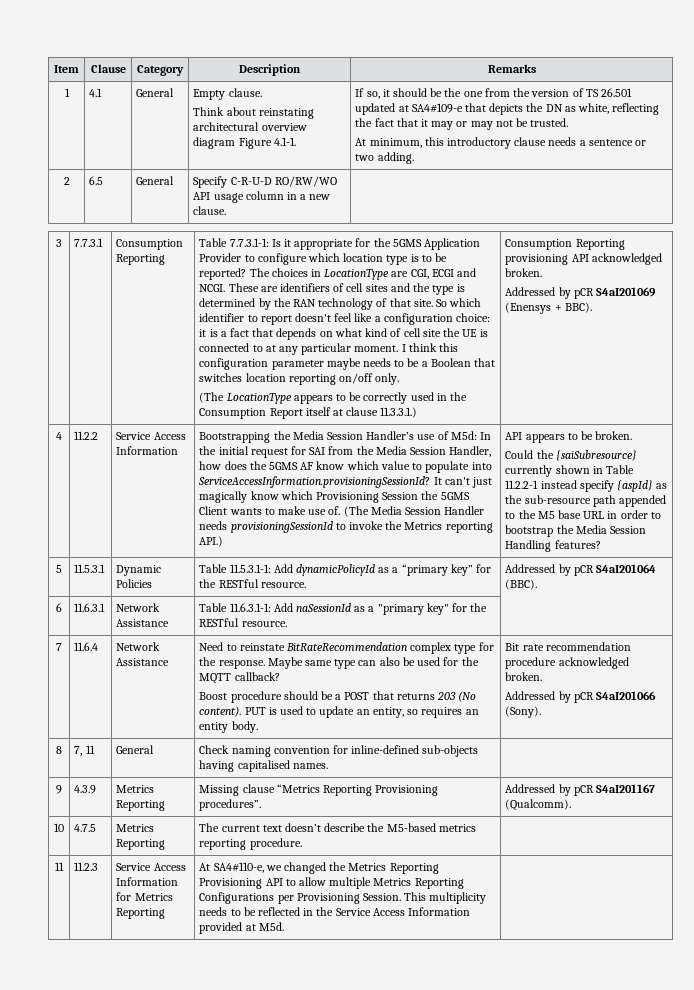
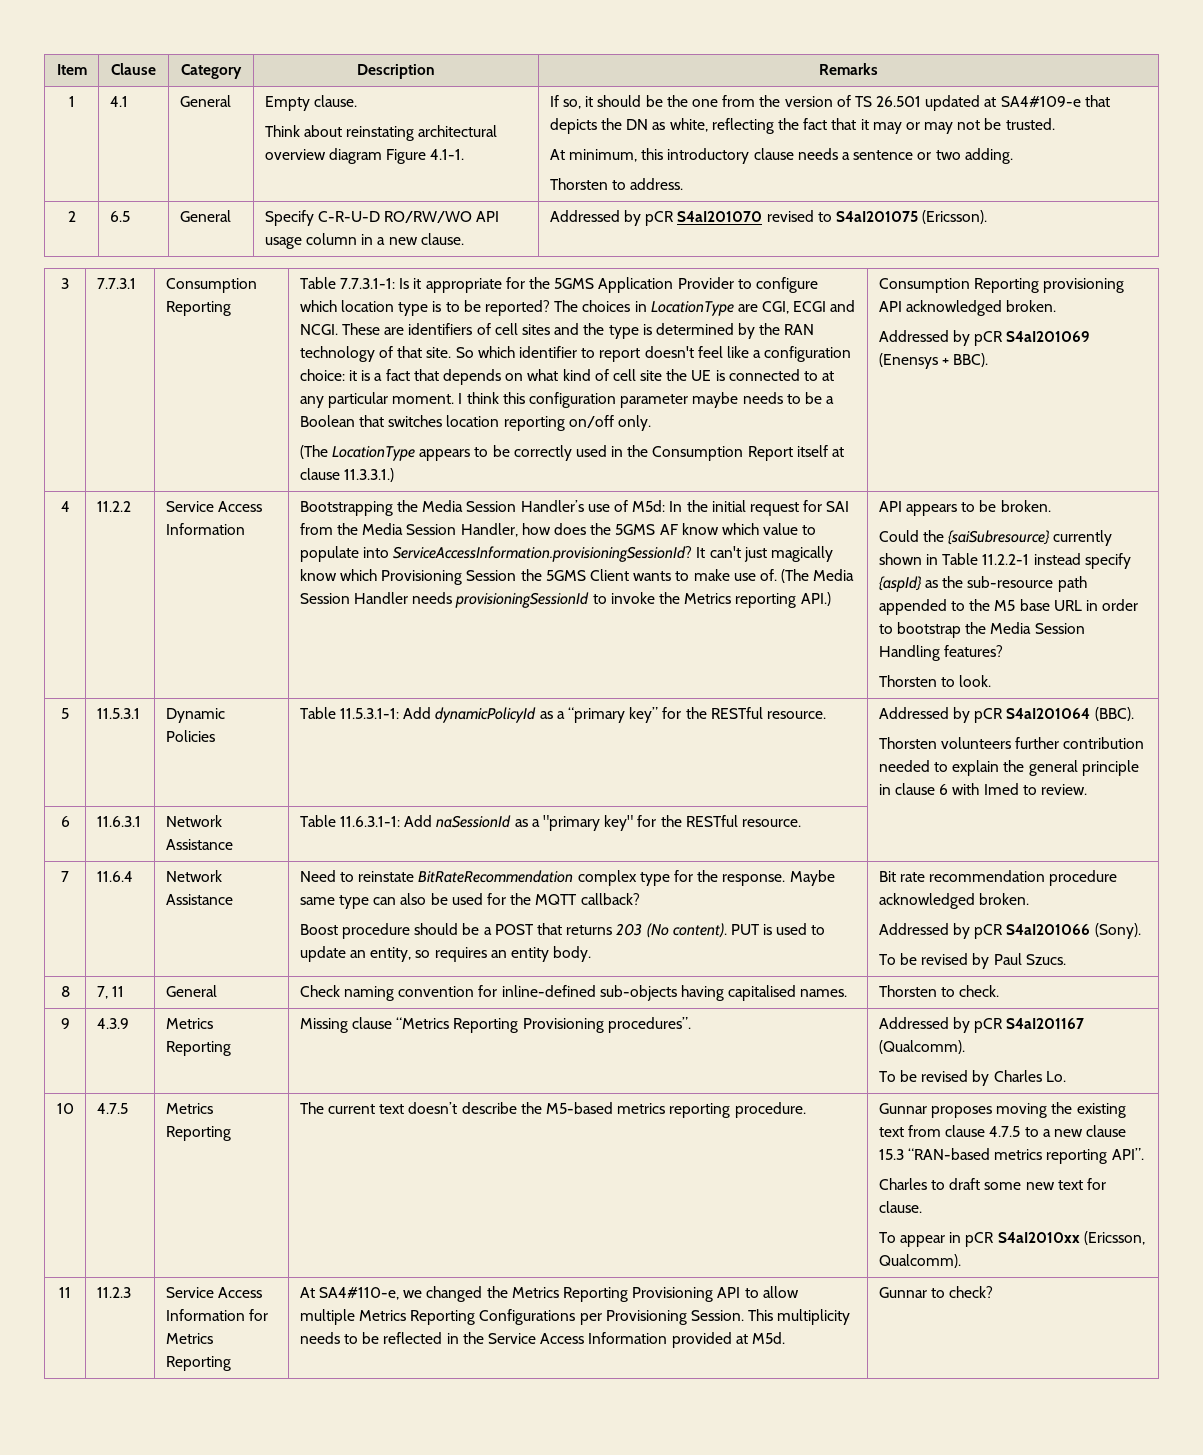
+ Thorsten to address.
- 2 | 6.5 | General | Specify C-R-U-D RO/RW/WO API usage column in a new clause. |
+ 2 | 6.5 | General | Specify C-R-U-D RO/RW/WO API usage column in a new clause. | Addressed by pCR S4aI201070 revised to S4aI201075 (Ericsson).
+ Thorsten to look.
  5 | 11.5.3.1 | Dynamic Policies | Table 11.5.3.1-1: Add dynamicPolicyId as a “primary key” for the RESTful resource. | Addressed by pCR S4aI201064 (BBC).
+ Thorsten volunteers further contribution needed to explain the general principle in clause 6 with Imed to review.
+ To be revised by Paul Szucs.
- 8 | 7, 11 | General | Check naming convention for inline-defined sub-objects having capitalised names. |
+ 8 | 7, 11 | General | Check naming convention for inline-defined sub-objects having capitalised names. | Thorsten to check.
  9 | 4.3.9 | Metrics Reporting | Missing clause “Metrics Reporting Provisioning procedures”. | Addressed by pCR S4aI201167 (Qualcomm).
+ To be revised by Charles Lo.
+ Gunnar proposes moving the existing text from clause 4.7.5 to a new clause 15.3 “RAN-based metrics reporting API”.
+ Charles to draft some new text for clause.
+ To appear in pCR S4aI2010xx (Ericsson, Qualcomm).
+ Gunnar to check?

